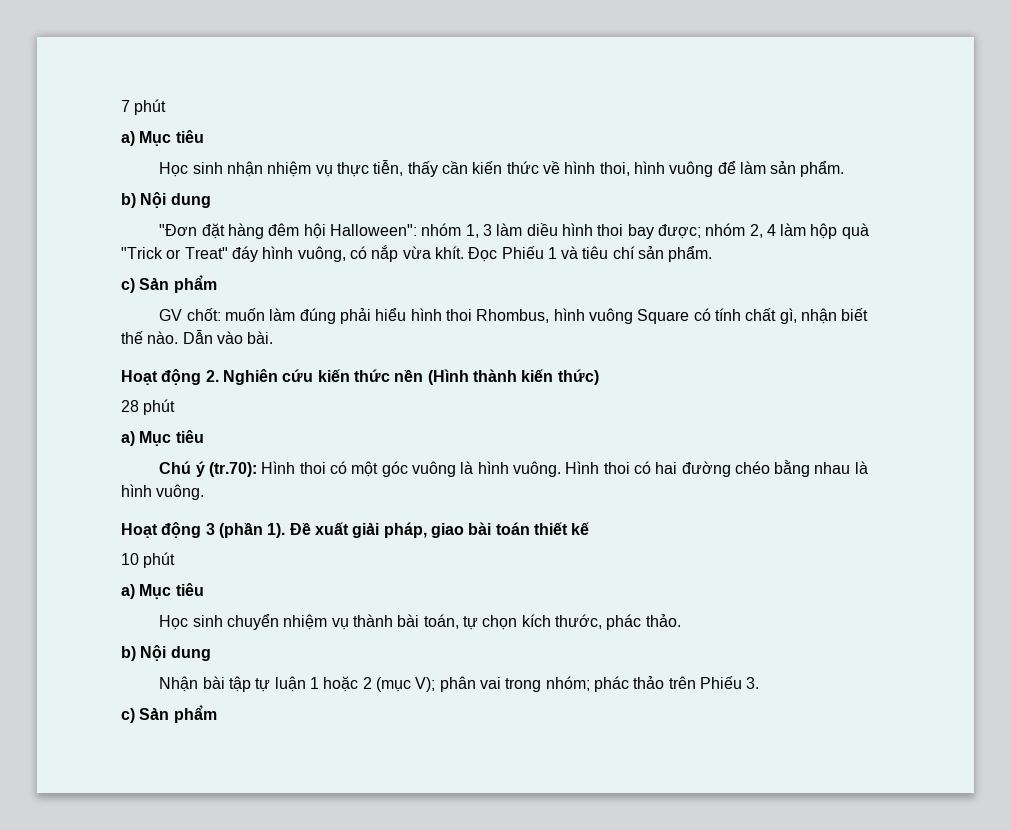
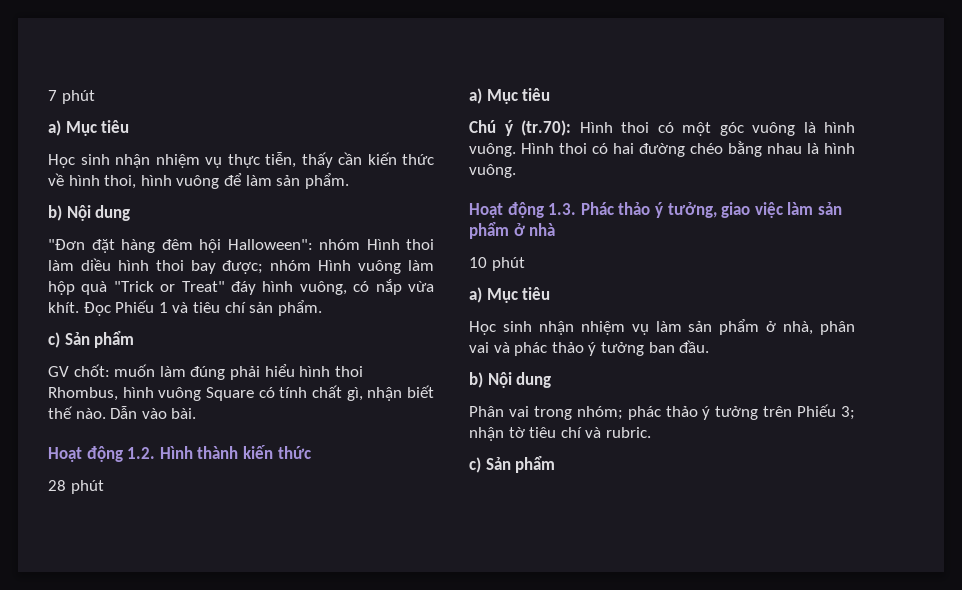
- "Đơn đặt hàng đêm hội Halloween": nhóm 1, 3 làm diều hình thoi bay được; nhóm 2, 4 làm hộp quà "Trick or Treat" đáy hình vuông, có nắp vừa khít.
+ "Đơn đặt hàng đêm hội Halloween": nhóm Hình thoi làm diều hình thoi bay được; nhóm Hình vuông làm hộp quà "Trick or Treat" đáy hình vuông, có nắp vừa khít.
- Hoạt động 2. Nghiên cứu kiến thức nền (Hình thành kiến thức)
+ Hoạt động 1.2. Hình thành kiến thức
- Hoạt động 3 (phần 1). Đề xuất giải pháp, giao bài toán thiết kế
+ Hoạt động 1.3. Phác thảo ý tưởng, giao việc làm sản phẩm ở nhà
- Học sinh chuyển nhiệm vụ thành bài toán, tự chọn kích thước, phác thảo.
+ Học sinh nhận nhiệm vụ làm sản phẩm ở nhà, phân vai và phác thảo ý tưởng ban đầu.
  b) Nội dung
- Nhận bài tập tự luận 1 hoặc 2 (mục V); phân vai trong nhóm; phác thảo trên Phiếu 3.
+ Phân vai trong nhóm; phác thảo ý tưởng trên Phiếu 3; nhận tờ tiêu chí và rubric.

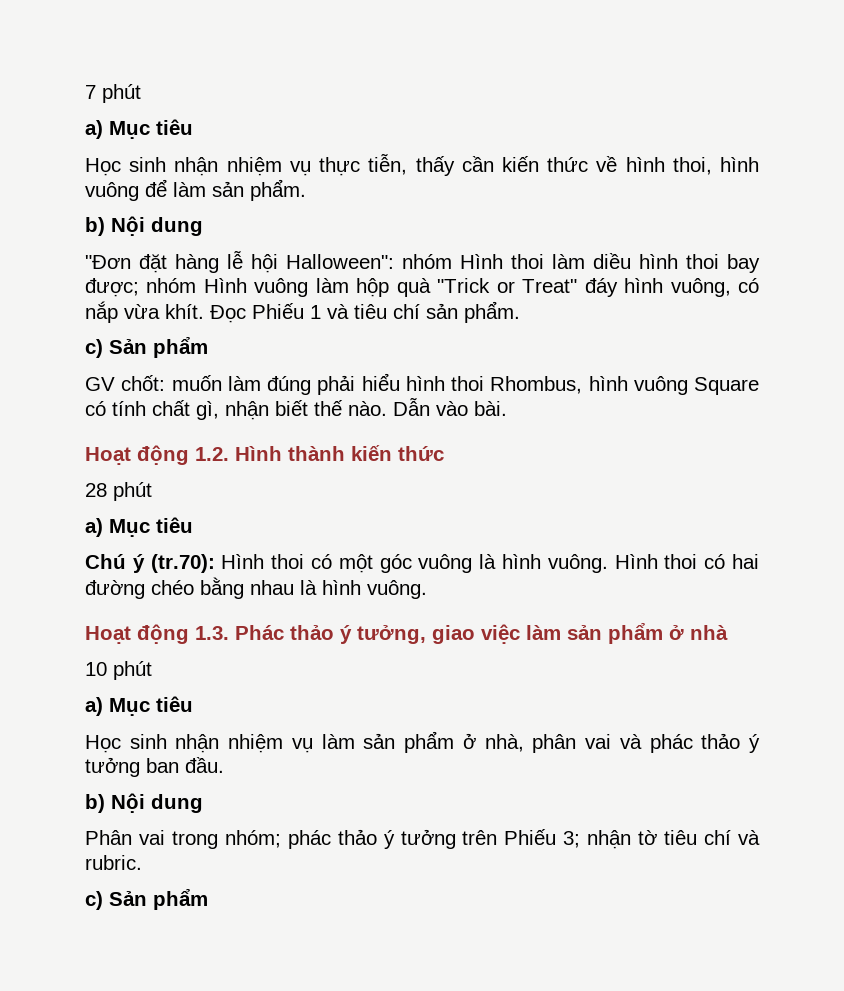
- "Đơn đặt hàng đêm hội Halloween": nhóm Hình thoi làm diều hình thoi bay được; nhóm Hình vuông làm hộp quà "Trick or Treat" đáy hình vuông, có nắp vừa khít.
+ "Đơn đặt hàng lễ hội Halloween": nhóm Hình thoi làm diều hình thoi bay được; nhóm Hình vuông làm hộp quà "Trick or Treat" đáy hình vuông, có nắp vừa khít.

